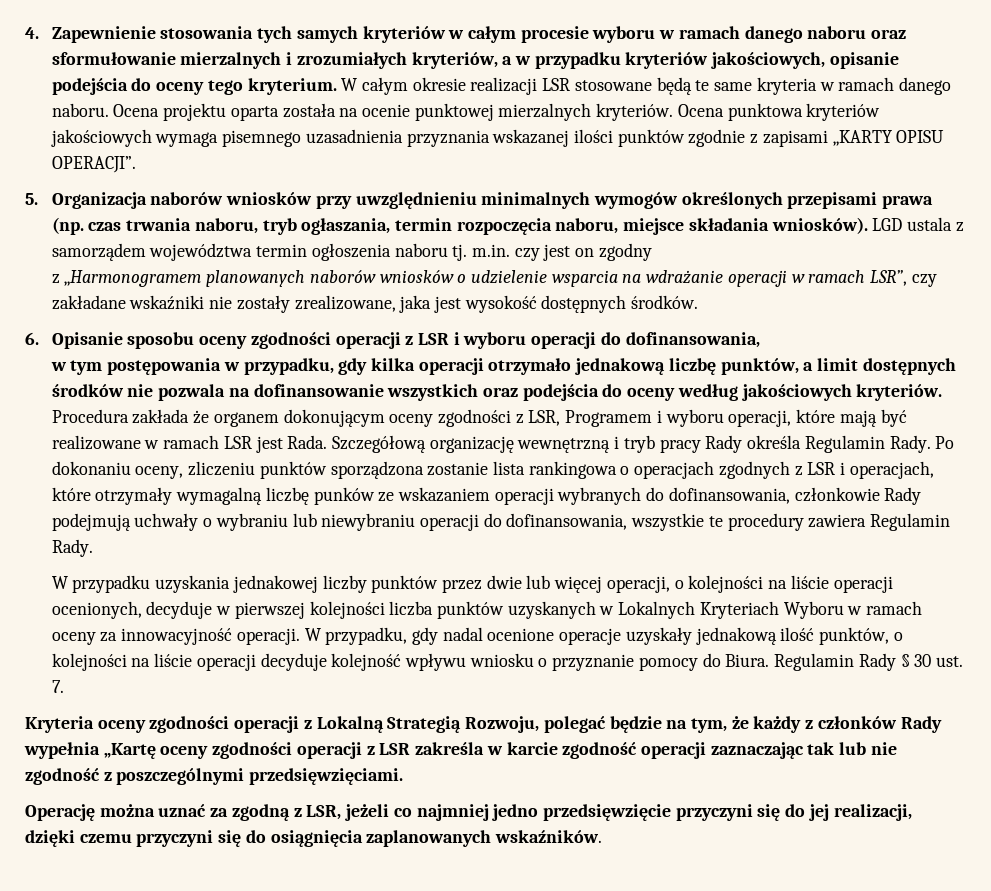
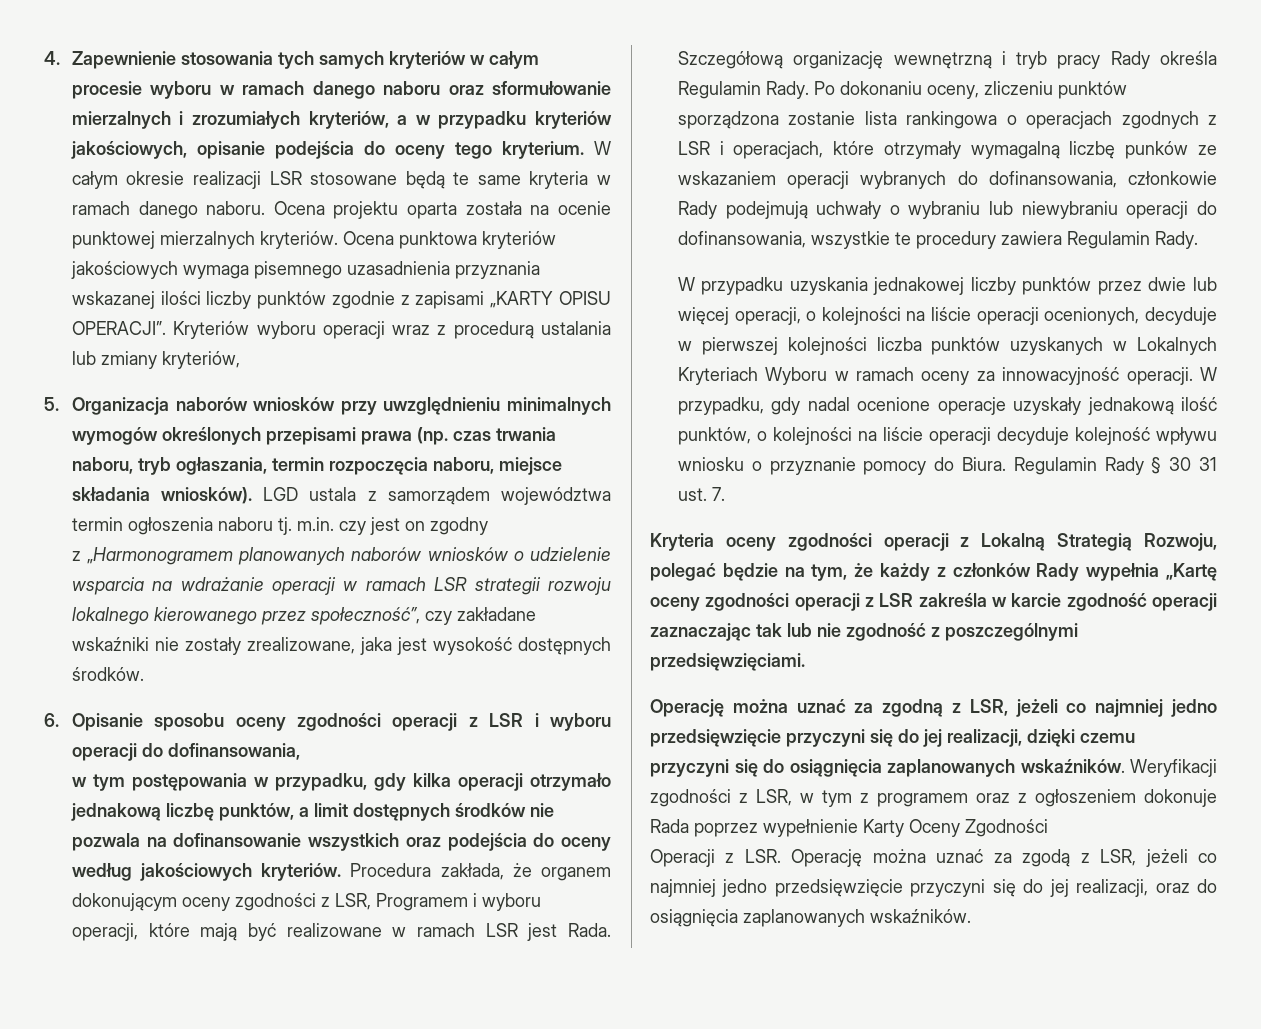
- Ocena punktowa kryteriów jakościowych wymaga pisemnego uzasadnienia przyznania wskazanej ilości punktów zgodnie z zapisami „KARTY OPISU OPERACJI”.
+ Ocena punktowa kryteriów jakościowych wymaga pisemnego uzasadnienia przyznania wskazanej ilości liczby punktów zgodnie z zapisami „KARTY OPISU OPERACJI”. Kryteriów wyboru operacji wraz z procedurą ustalania lub zmiany kryteriów,
- z „Harmonogramem planowanych naborów wniosków o udzielenie wsparcia na wdrażanie operacji w ramach LSR”, czy zakładane wskaźniki nie zostały zrealizowane, jaka jest wysokość dostępnych środków.
+ z „Harmonogramem planowanych naborów wniosków o udzielenie wsparcia na wdrażanie operacji w ramach LSR strategii rozwoju lokalnego kierowanego przez społeczność”, czy zakładane wskaźniki nie zostały zrealizowane, jaka jest wysokość dostępnych środków.
- Procedura zakłada że organem dokonującym oceny zgodności z LSR, Programem i wyboru operacji, które mają być realizowane w ramach LSR jest Rada.
+ Procedura zakłada, że organem dokonującym oceny zgodności z LSR, Programem i wyboru operacji, które mają być realizowane w ramach LSR jest Rada.
- Regulamin Rady § 30 ust. 7.
+ Regulamin Rady § 30 31 ust. 7.
+ Weryfikacji zgodności z LSR, w tym z programem oraz z ogłoszeniem dokonuje Rada poprzez wypełnienie Karty Oceny Zgodności
+ Operacji z LSR. Operację można uznać za zgodą z LSR, jeżeli co najmniej jedno przedsięwzięcie przyczyni się do jej realizacji, oraz do osiągnięcia zaplanowanych wskaźników.

